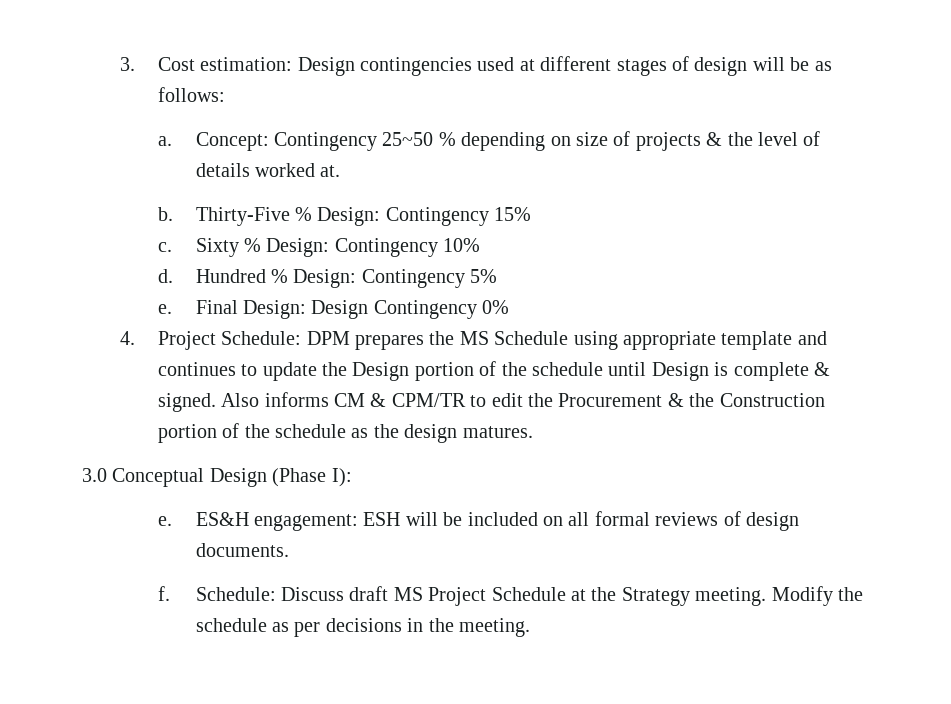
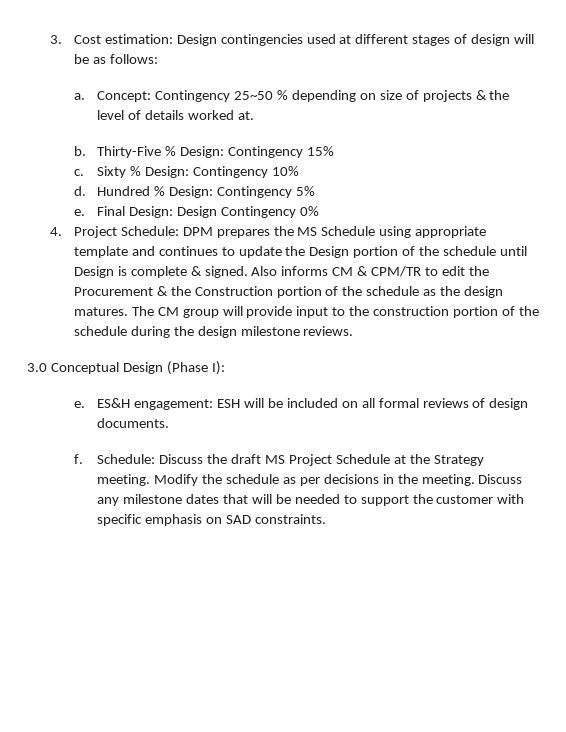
+ The CM group will provide input to the construction portion of the schedule during the design milestone reviews.
- Schedule: Discuss draft MS Project Schedule at the Strategy meeting.
+ Schedule: Discuss the draft MS Project Schedule at the Strategy meeting.
+ Discuss any milestone dates that will be needed to support the customer with specific emphasis on SAD constraints.

